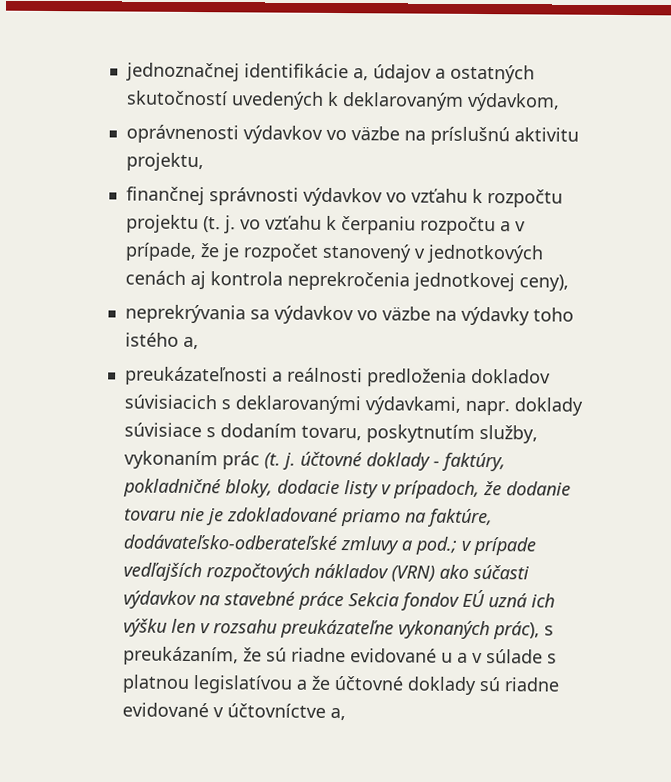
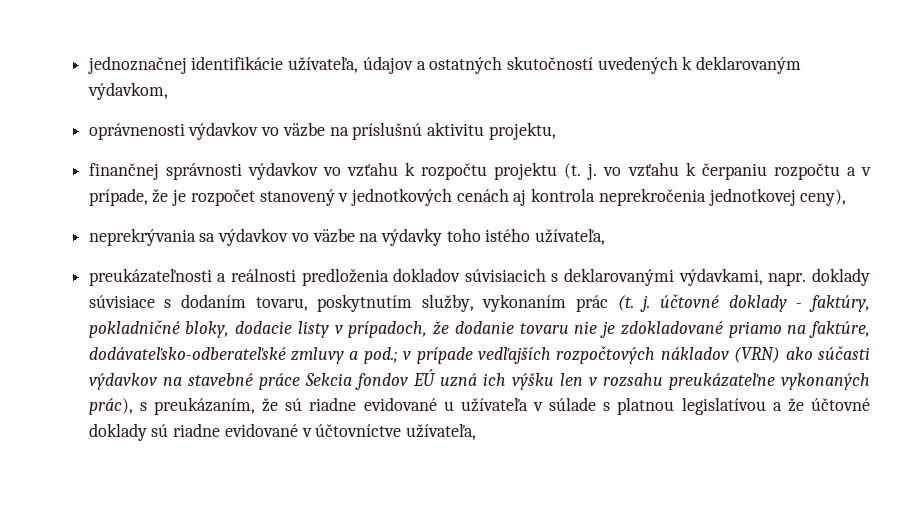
- jednoznačnej identifikácie a, údajov a ostatných skutočností uvedených k deklarovaným výdavkom,
+ jednoznačnej identifikácie užívateľa, údajov a ostatných skutočností uvedených k deklarovaným výdavkom,
- neprekrývania sa výdavkov vo väzbe na výdavky toho istého a,
+ neprekrývania sa výdavkov vo väzbe na výdavky toho istého užívateľa,
- v prípade vedľajších rozpočtových nákladov (VRN) ako súčasti výdavkov na stavebné práce Sekcia fondov EÚ uzná ich výšku len v rozsahu preukázateľne vykonaných prác), s preukázaním, že sú riadne evidované u a v súlade s platnou legislatívou a že účtovné doklady sú riadne evidované v účtovníctve a,
+ v prípade vedľajších rozpočtových nákladov (VRN) ako súčasti výdavkov na stavebné práce Sekcia fondov EÚ uzná ich výšku len v rozsahu preukázateľne vykonaných prác), s preukázaním, že sú riadne evidované u užívateľa v súlade s platnou legislatívou a že účtovné doklady sú riadne evidované v účtovníctve užívateľa,

